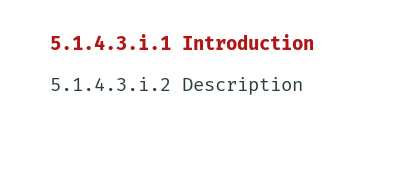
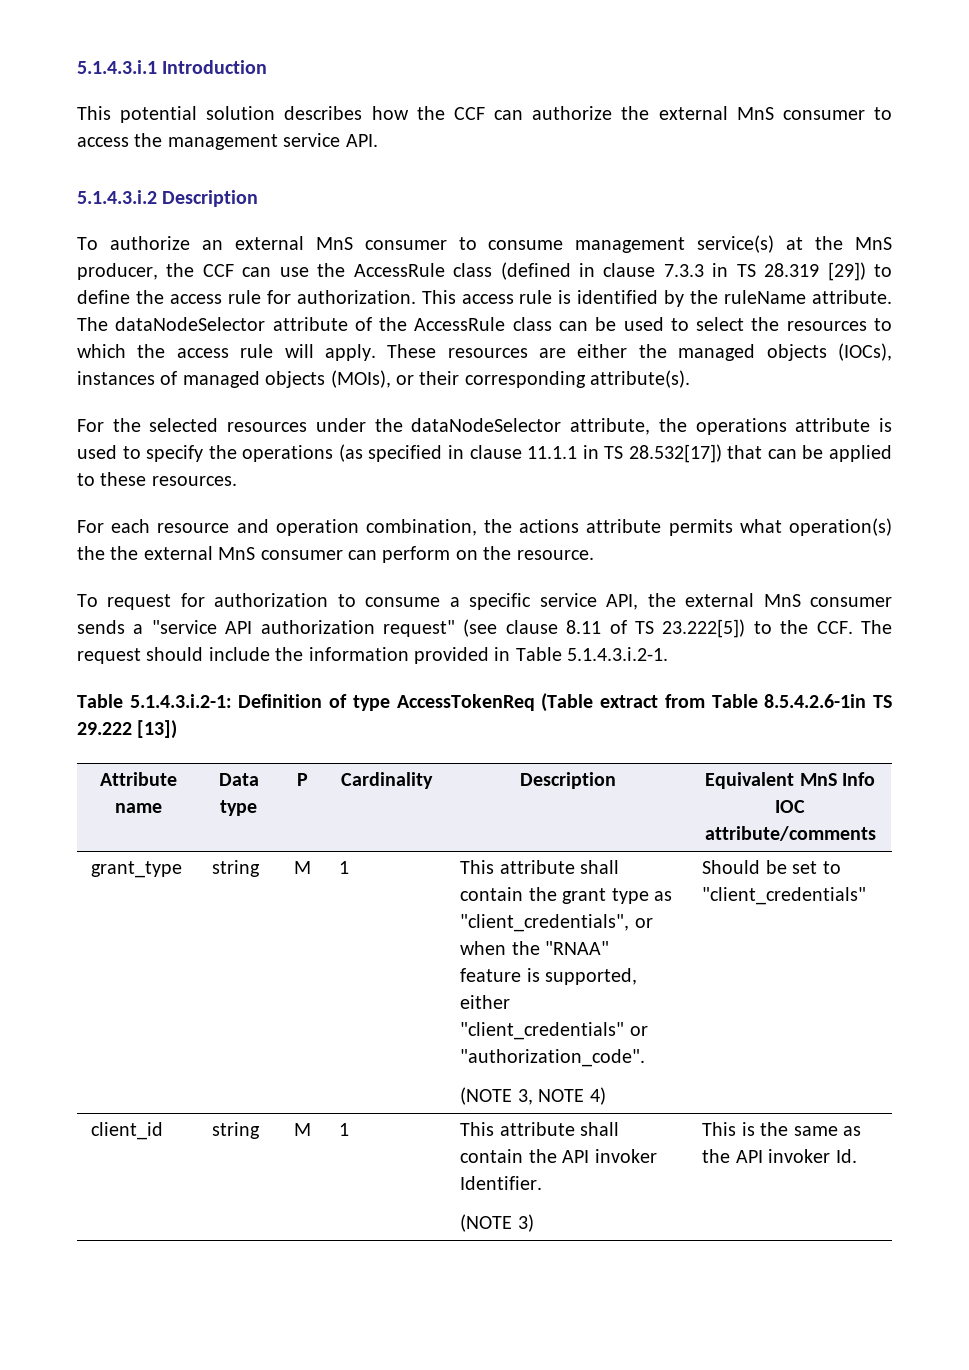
+ This potential solution describes how the CCF can authorize the external MnS consumer to access the management service API.
  5.1.4.3.i.2 Description
+ To authorize an external MnS consumer to consume management service(s) at the MnS producer, the CCF can use the AccessRule class (defined in clause 7.3.3 in TS 28.319 [29]) to define the access rule for authorization. This access rule is identified by the ruleName attribute. The dataNodeSelector attribute of the AccessRule class can be used to select the resources to which the access rule will apply. These resources are either the managed objects (IOCs), instances of managed objects (MOIs), or their corresponding attribute(s).
+ For the selected resources under the dataNodeSelector attribute, the operations attribute is used to specify the operations (as specified in clause 11.1.1 in TS 28.532[17]) that can be applied to these resources.
+ For each resource and operation combination, the actions attribute permits what operation(s) the the external MnS consumer can perform on the resource.
+ To request for authorization to consume a specific service API, the external MnS consumer sends a "service API authorization request" (see clause 8.11 of TS 23.222[5]) to the CCF. The request should include the information provided in Table 5.1.4.3.i.2-1.
+ Table 5.1.4.3.i.2-1: Definition of type AccessTokenReq (Table extract from Table 8.5.4.2.6-1in TS 29.222 [13])
+ Attribute name | Data type | P | Cardinality | Description | Equivalent MnS Info IOC attribute/comments
+ grant_type | string | M | 1 | This attribute shall contain the grant type as "client_credentials", or when the "RNAA" feature is supported, either "client_credentials" or "authorization_code".
+ (NOTE 3, NOTE 4) | Should be set to "client_credentials"
+ client_id | string | M | 1 | This attribute shall contain the API invoker Identifier.
+ (NOTE 3) | This is the same as the API invoker Id.

